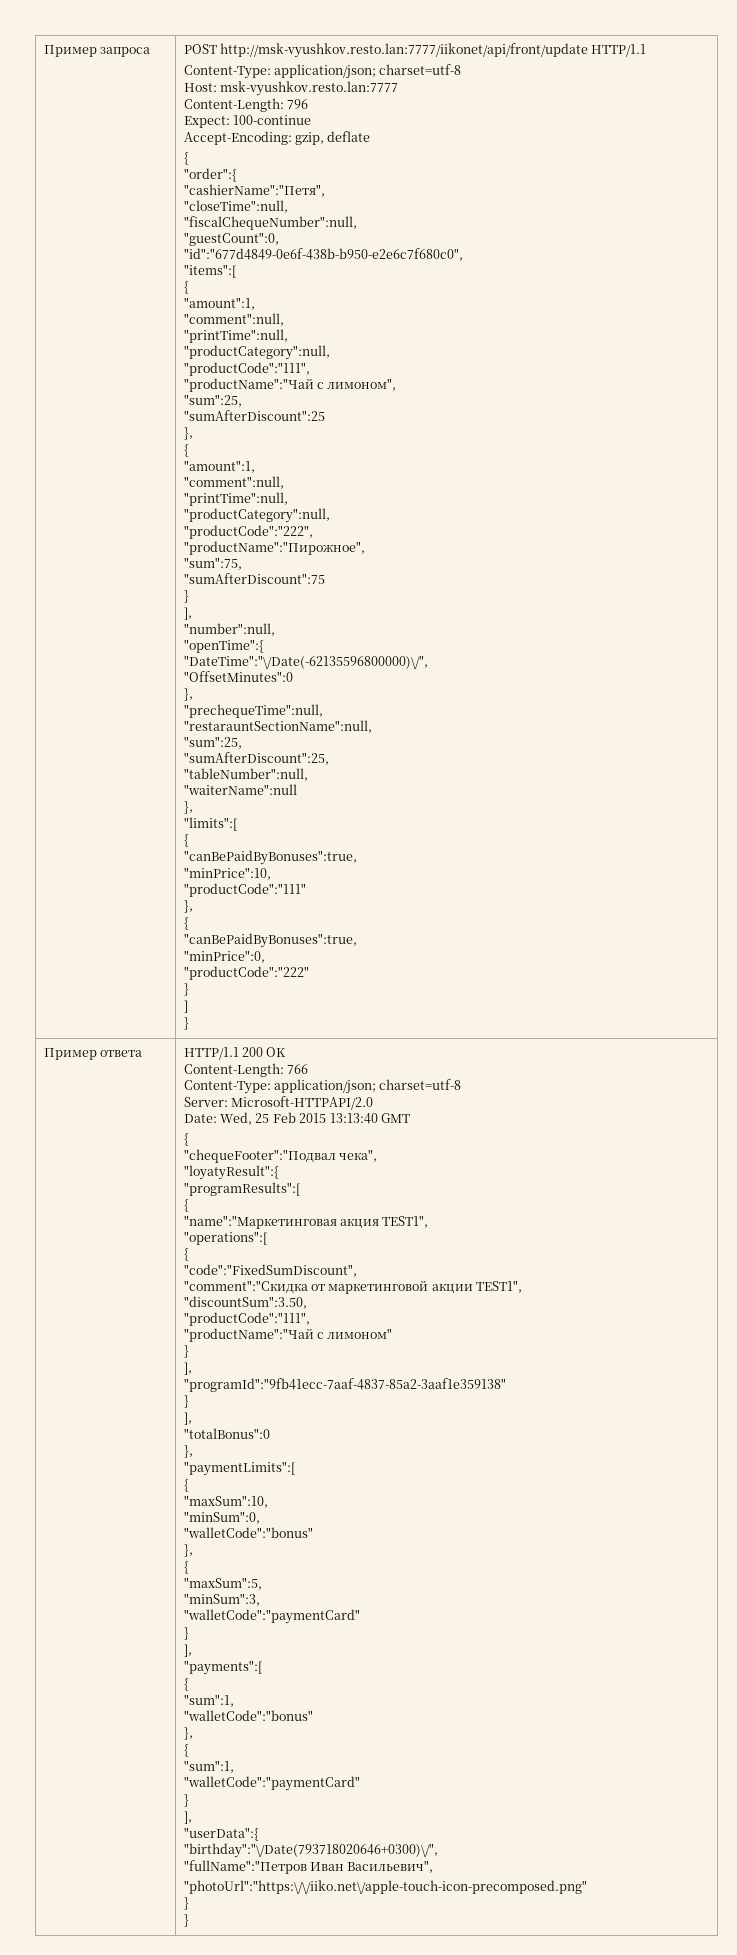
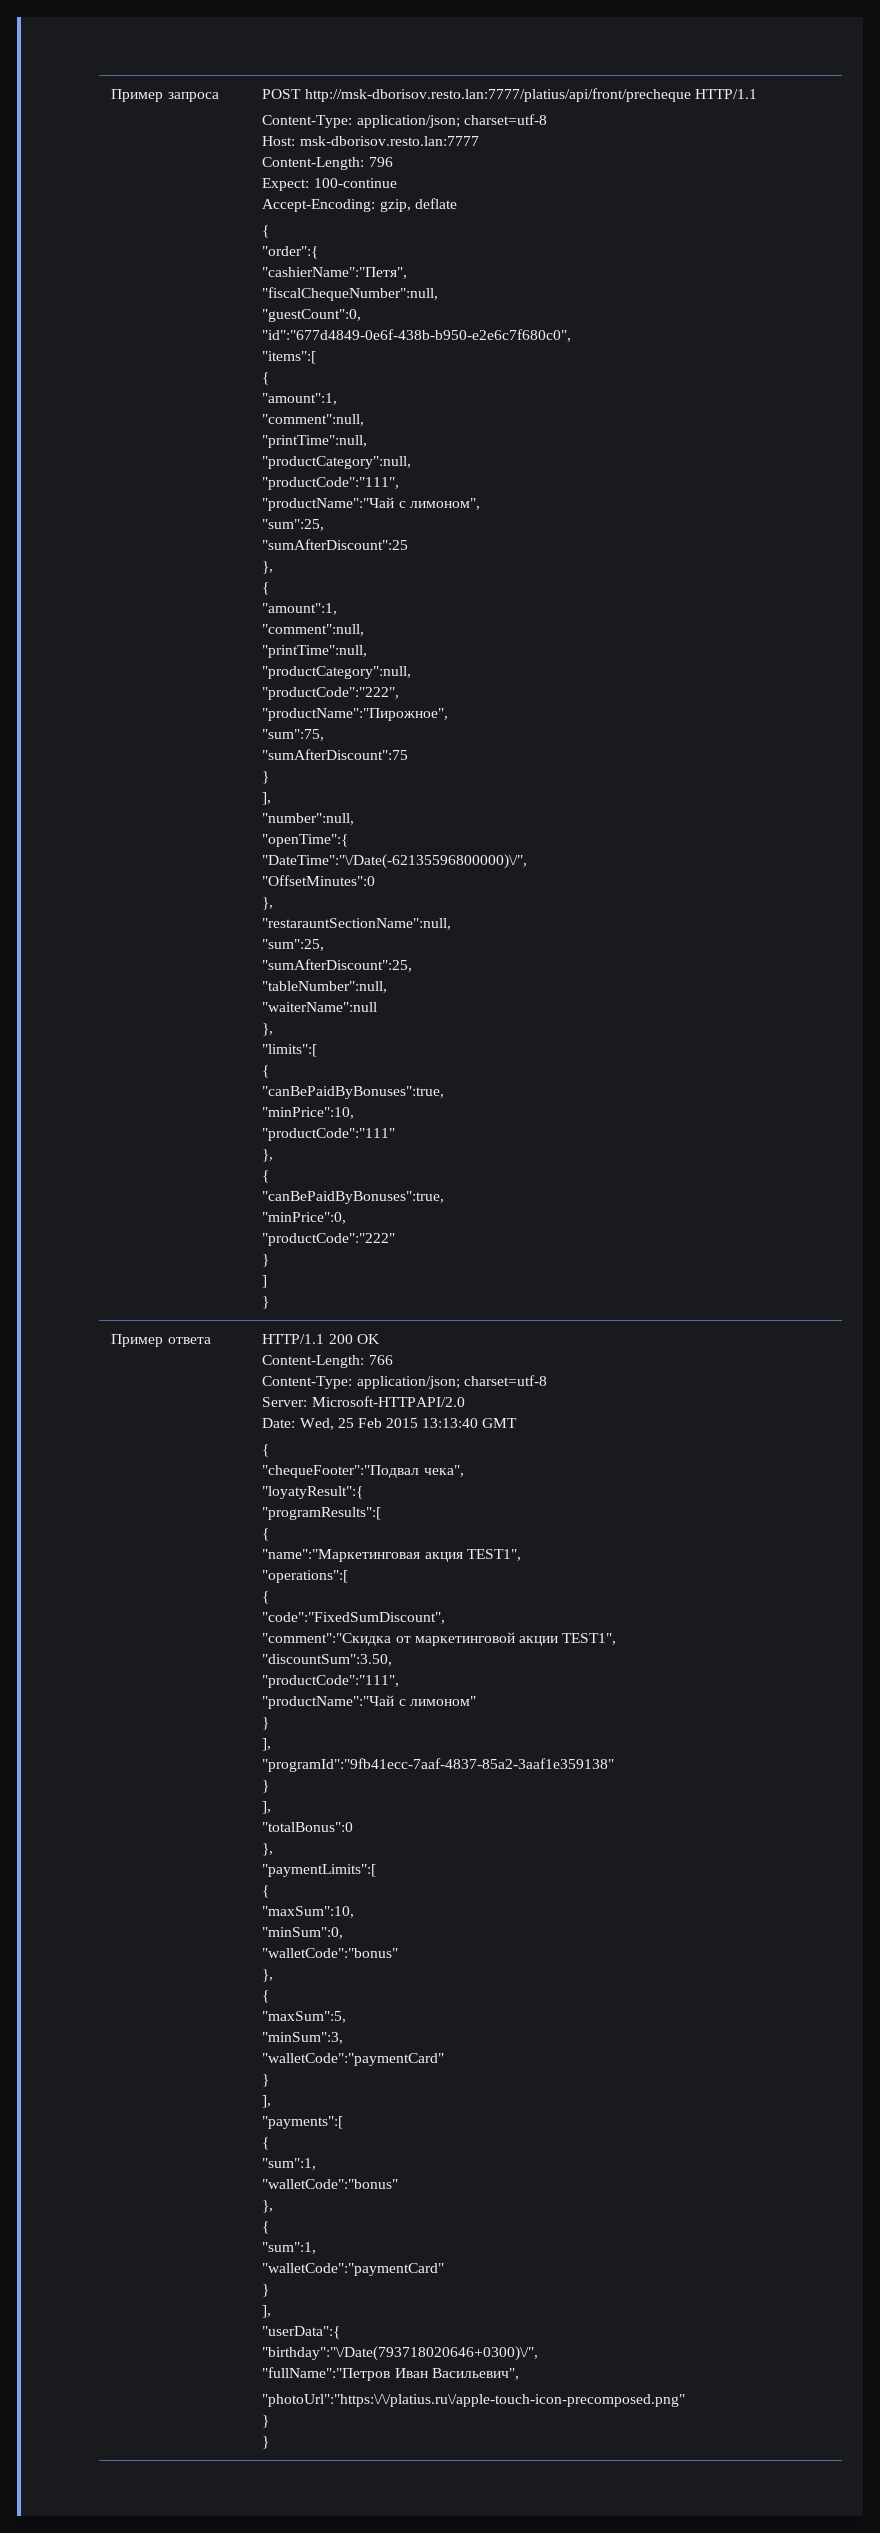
- POST http://msk-vyushkov.resto.lan:7777/iikonet/api/front/update HTTP/1.1
+ POST http://msk-dborisov.resto.lan:7777/platius/api/front/precheque HTTP/1.1
- Host: msk-vyushkov.resto.lan:7777
+ Host: msk-dborisov.resto.lan:7777
- "closeTime":null,
- "prechequeTime":null,
- "photoUrl":"https:\/\/iiko.net\/apple-touch-icon-precomposed.png"
+ "photoUrl":"https:\/\/platius.ru\/apple-touch-icon-precomposed.png"

